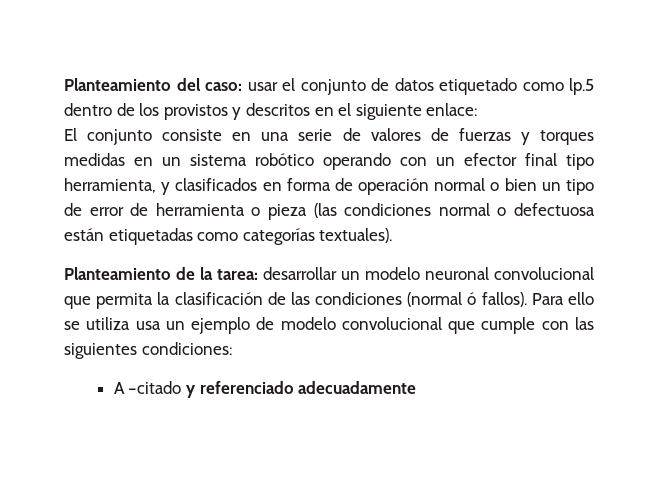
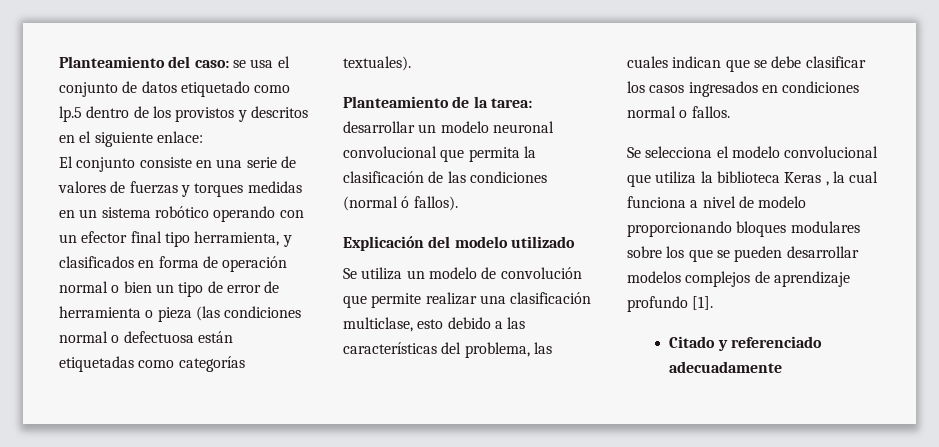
- Planteamiento del caso: usar el conjunto de datos etiquetado como lp.5 dentro de los provistos y descritos en el siguiente enlace:
+ Planteamiento del caso: se usa el conjunto de datos etiquetado como lp.5 dentro de los provistos y descritos en el siguiente enlace:
- Planteamiento de la tarea: desarrollar un modelo neuronal convolucional que permita la clasificación de las condiciones (normal ó fallos). Para ello se utiliza usa un ejemplo de modelo convolucional que cumple con las siguientes condiciones:
- A –citado y referenciado adecuadamente
+ Planteamiento de la tarea: desarrollar un modelo neuronal convolucional que permita la clasificación de las condiciones (normal ó fallos).
+ Explicación del modelo utilizado
+ Se utiliza un modelo de convolución que permite realizar una clasificación multiclase, esto debido a las características del problema, las cuales indican que se debe clasificar los casos ingresados en condiciones normal o fallos.
+ Se selecciona el modelo convolucional que utiliza la biblioteca Keras , la cual funciona a nivel de modelo proporcionando bloques modulares sobre los que se pueden desarrollar modelos complejos de aprendizaje profundo [1].
+ Citado y referenciado adecuadamente

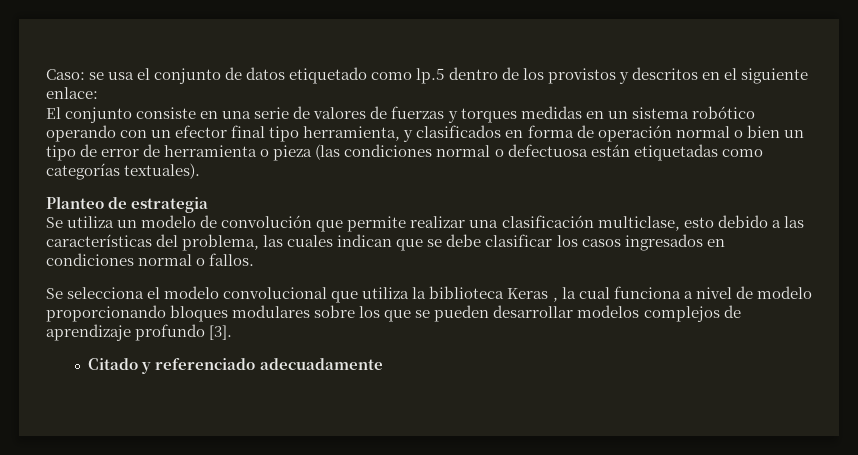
- Planteamiento del caso: se usa el conjunto de datos etiquetado como lp.5 dentro de los provistos y descritos en el siguiente enlace:
+ Caso: se usa el conjunto de datos etiquetado como lp.5 dentro de los provistos y descritos en el siguiente enlace:
- Planteamiento de la tarea: desarrollar un modelo neuronal convolucional que permita la clasificación de las condiciones (normal ó fallos).
- Explicación del modelo utilizado
+ Planteo de estrategia
- Se selecciona el modelo convolucional que utiliza la biblioteca Keras , la cual funciona a nivel de modelo proporcionando bloques modulares sobre los que se pueden desarrollar modelos complejos de aprendizaje profundo [1].
+ Se selecciona el modelo convolucional que utiliza la biblioteca Keras , la cual funciona a nivel de modelo proporcionando bloques modulares sobre los que se pueden desarrollar modelos complejos de aprendizaje profundo [3].

